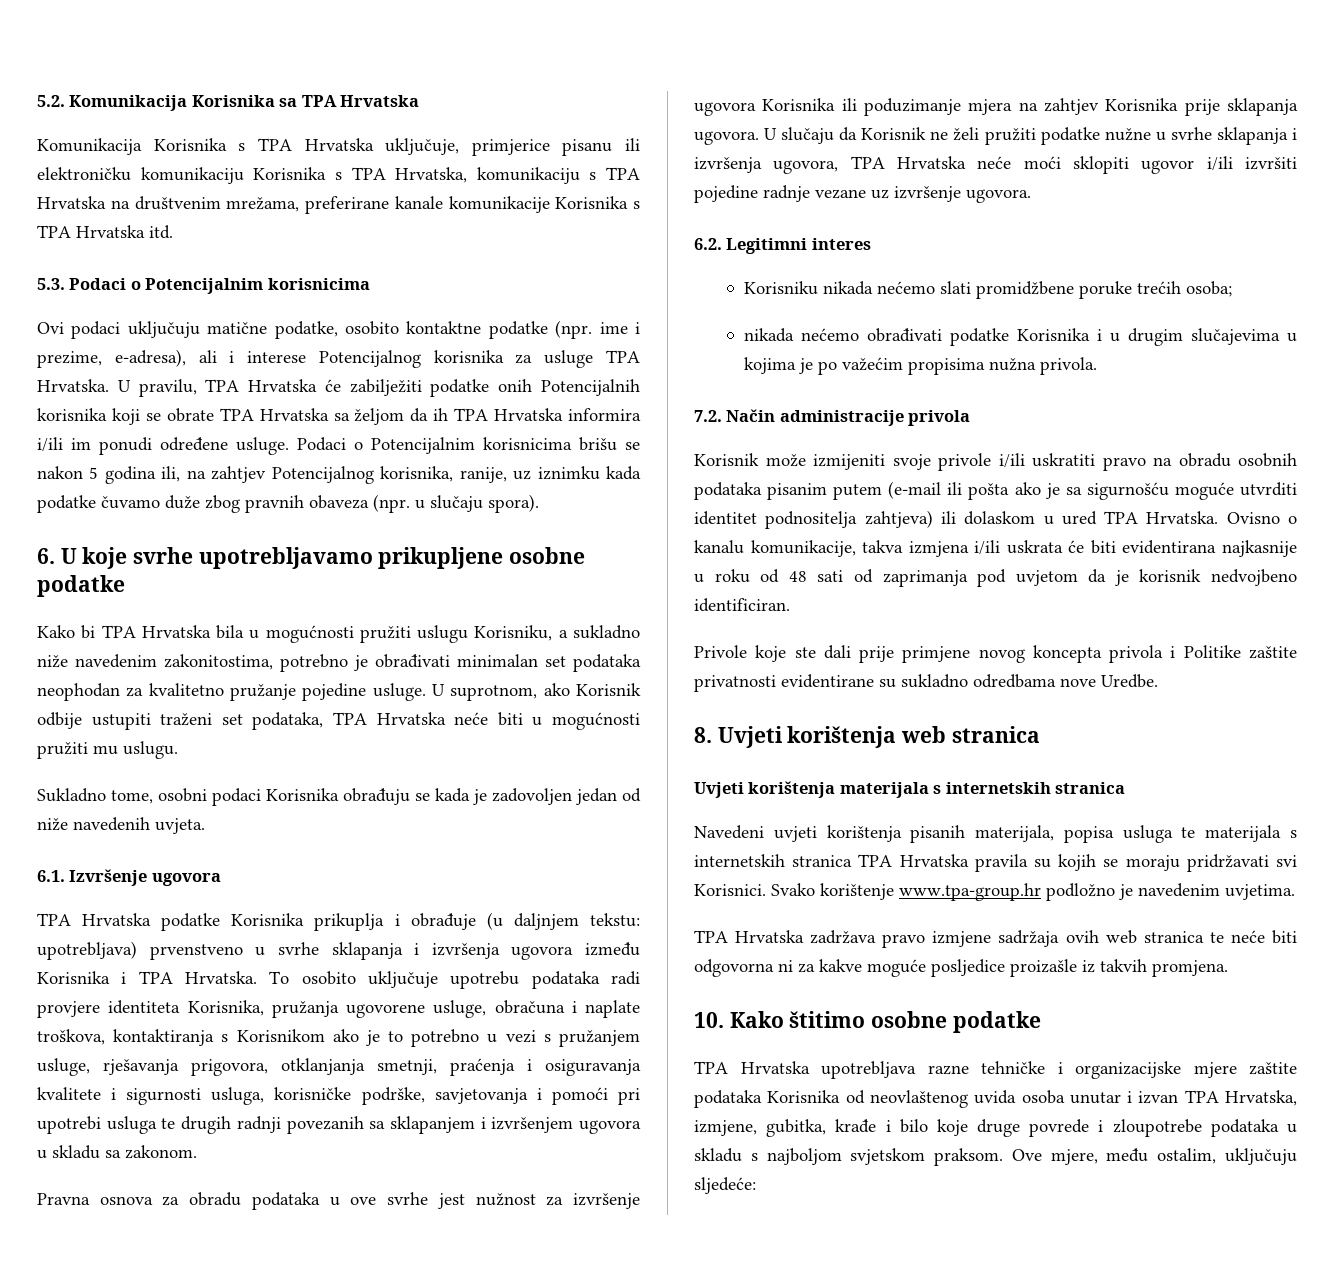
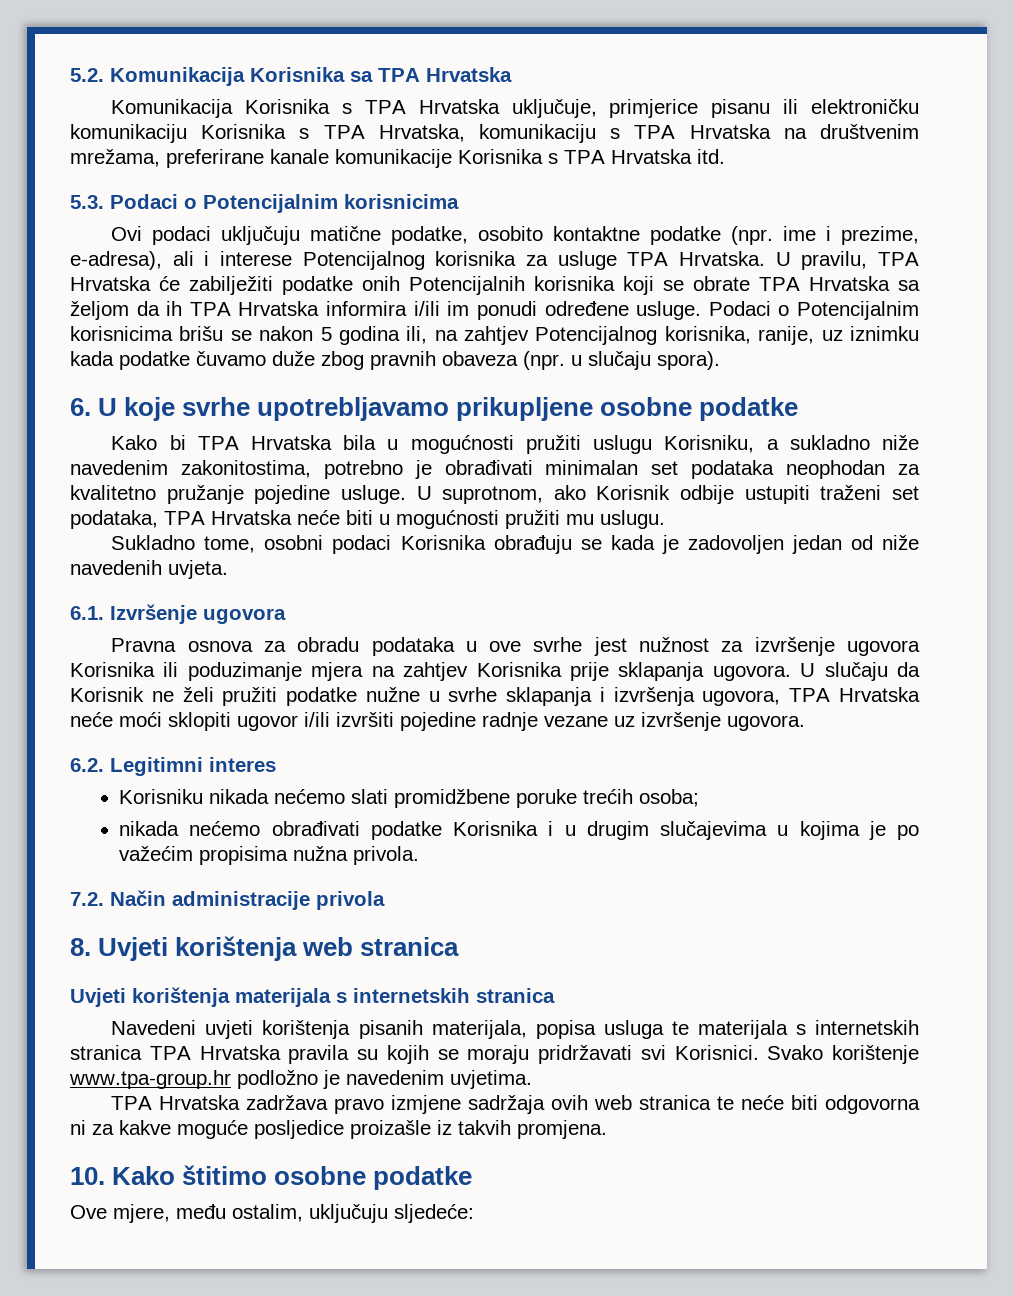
- TPA Hrvatska podatke Korisnika prikuplja i obrađuje (u daljnjem tekstu: upotrebljava) prvenstveno u svrhe sklapanja i izvršenja ugovora između Korisnika i TPA Hrvatska. To osobito uključuje upotrebu podataka radi provjere identiteta Korisnika, pružanja ugovorene usluge, obračuna i naplate troškova, kontaktiranja s Korisnikom ako je to potrebno u vezi s pružanjem usluge, rješavanja prigovora, otklanjanja smetnji, praćenja i osiguravanja kvalitete i sigurnosti usluga, korisničke podrške, savjetovanja i pomoći pri upotrebi usluga te drugih radnji povezanih sa sklapanjem i izvršenjem ugovora u skladu sa zakonom.
- Korisnik može izmijeniti svoje privole i/ili uskratiti pravo na obradu osobnih podataka pisanim putem (e-mail ili pošta ako je sa sigurnošću moguće utvrditi identitet podnositelja zahtjeva) ili dolaskom u ured TPA Hrvatska. Ovisno o kanalu komunikacije, takva izmjena i/ili uskrata će biti evidentirana najkasnije u roku od 48 sati od zaprimanja pod uvjetom da je korisnik nedvojbeno identificiran.
- Privole koje ste dali prije primjene novog koncepta privola i Politike zaštite privatnosti evidentirane su sukladno odredbama nove Uredbe.
- TPA Hrvatska upotrebljava razne tehničke i organizacijske mjere zaštite podataka Korisnika od neovlaštenog uvida osoba unutar i izvan TPA Hrvatska, izmjene, gubitka, krađe i bilo koje druge povrede i zloupotrebe podataka u skladu s najboljom svjetskom praksom.

